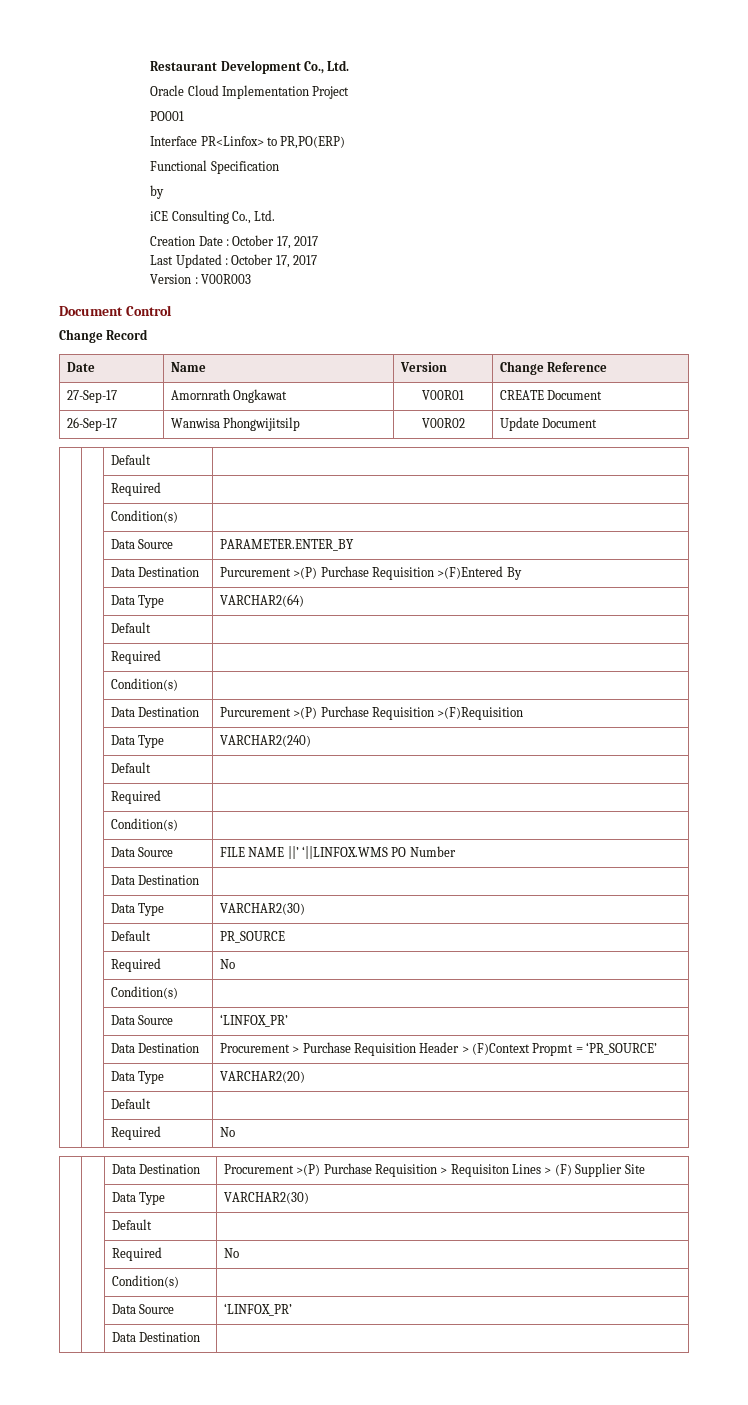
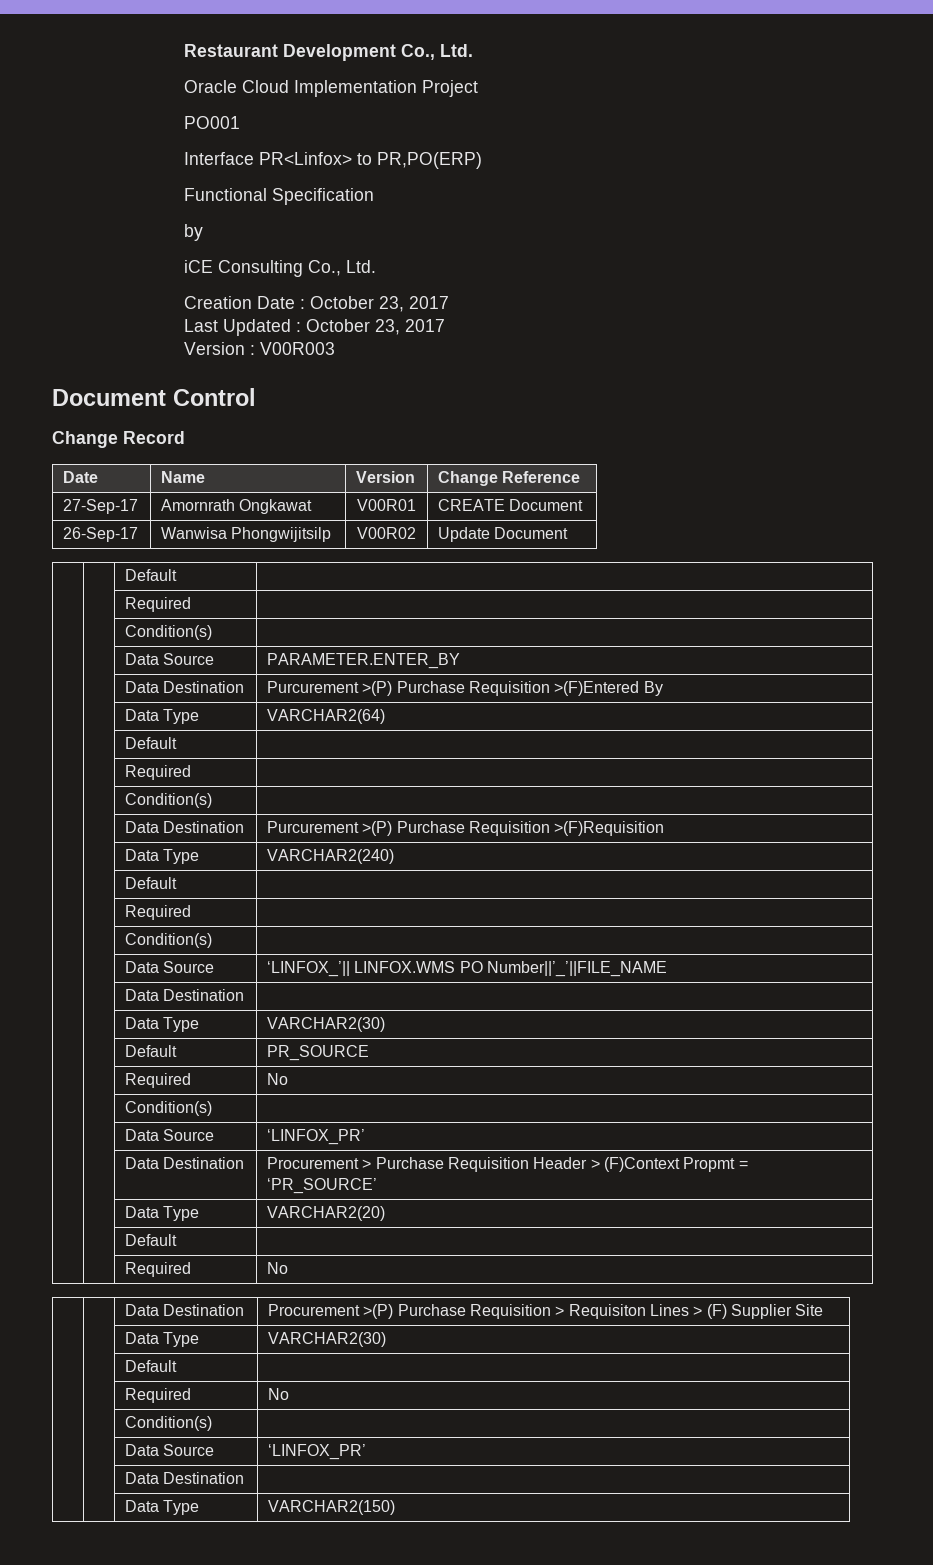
- Creation Date : October 17, 2017
+ Creation Date : October 23, 2017
- Last Updated : October 17, 2017
+ Last Updated : October 23, 2017
- | | Data Source | FILE NAME ||’ ‘||LINFOX.WMS PO Number
+ | | Data Source | ‘LINFOX_’|| LINFOX.WMS PO Number||’_’||FILE_NAME
+ | | Data Type | VARCHAR2(150)

